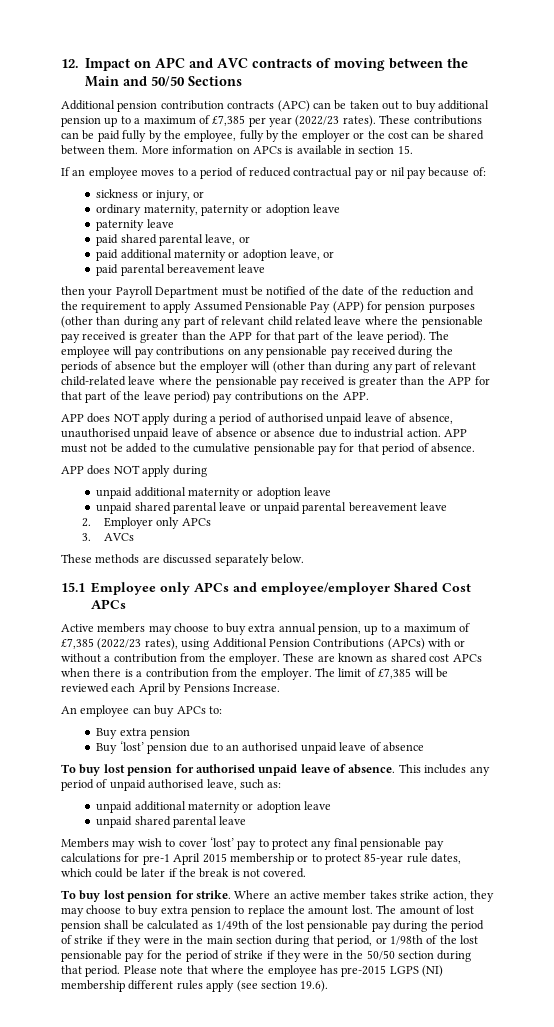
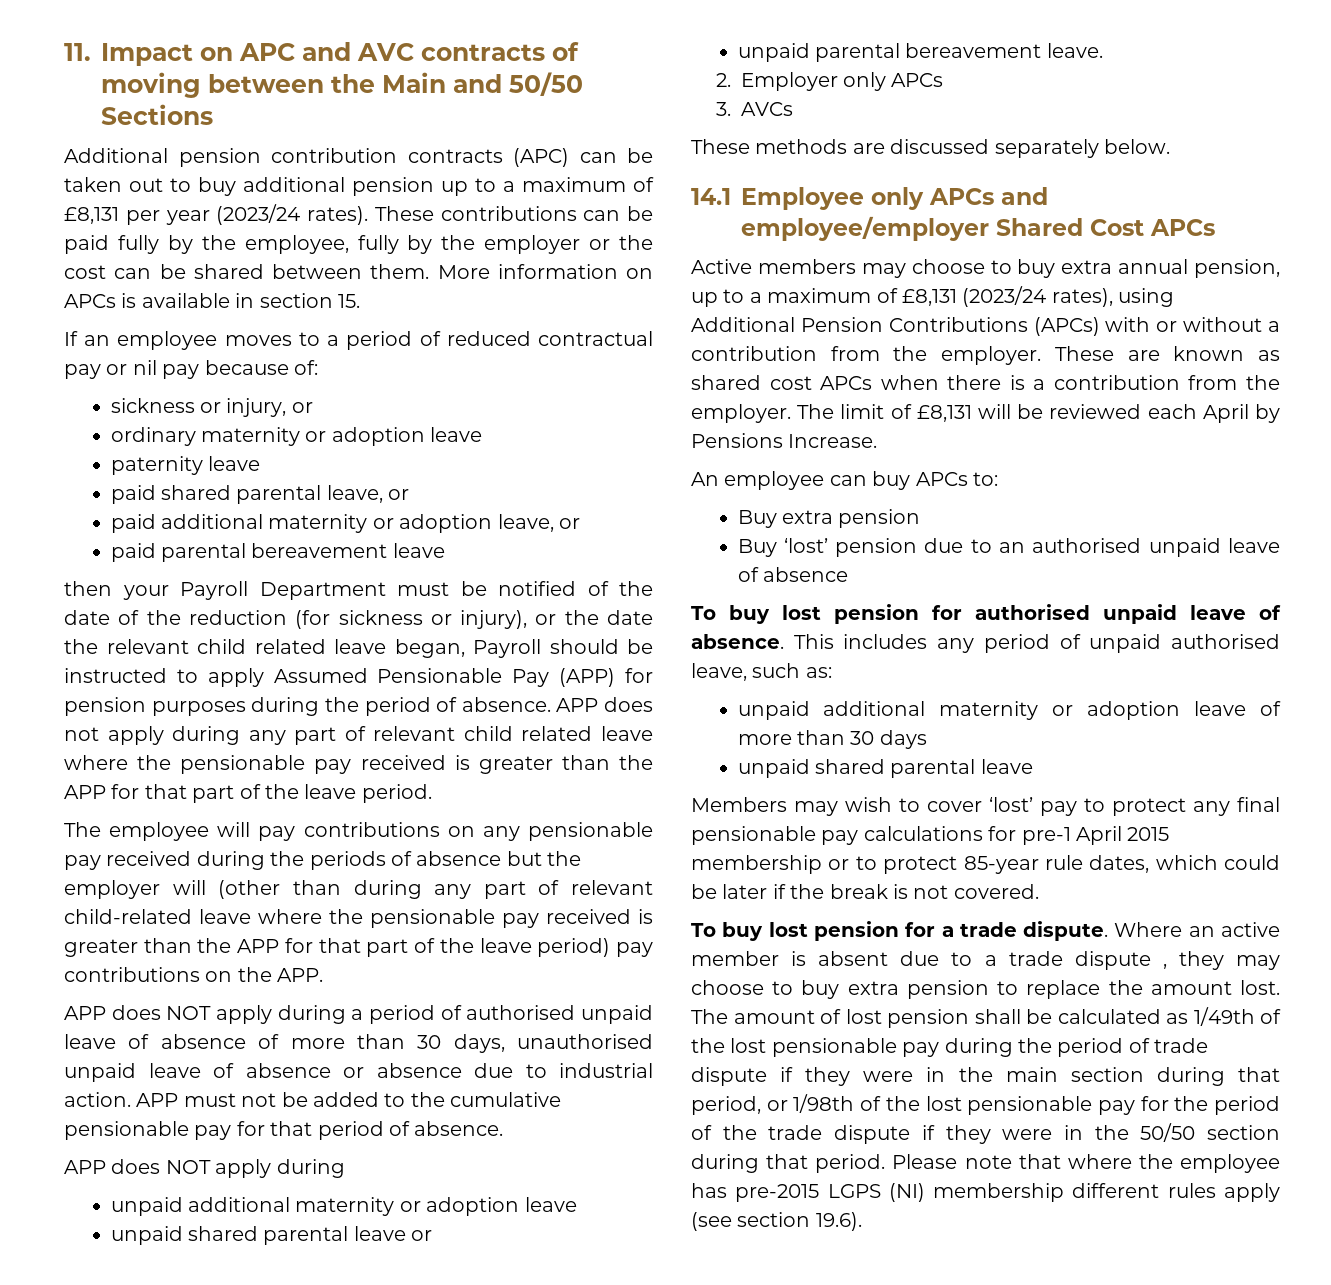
- 12. Impact on APC and AVC contracts of moving between the Main and 50/50 Sections
+ 11. Impact on APC and AVC contracts of moving between the Main and 50/50 Sections
- Additional pension contribution contracts (APC) can be taken out to buy additional pension up to a maximum of £7,385 per year (2022/23 rates).
+ Additional pension contribution contracts (APC) can be taken out to buy additional pension up to a maximum of £8,131 per year (2023/24 rates).
- ordinary maternity, paternity or adoption leave
+ ordinary maternity or adoption leave
- then your Payroll Department must be notified of the date of the reduction and the requirement to apply Assumed Pensionable Pay (APP) for pension purposes (other than during any part of relevant child related leave where the pensionable pay received is greater than the APP for that part of the leave period). The employee will pay contributions on any pensionable pay received during the periods of absence but the employer will (other than during any part of relevant child-related leave where the pensionable pay received is greater than the APP for that part of the leave period) pay contributions on the APP.
+ then your Payroll Department must be notified of the date of the reduction (for sickness or injury), or the date the relevant child related leave began, Payroll should be instructed to apply Assumed Pensionable Pay (APP) for pension purposes during the period of absence. APP does not apply during any part of relevant child related leave where the pensionable pay received is greater than the APP for that part of the leave period.
+ The employee will pay contributions on any pensionable pay received during the periods of absence but the employer will (other than during any part of relevant child-related leave where the pensionable pay received is greater than the APP for that part of the leave period) pay contributions on the APP.
- APP does NOT apply during a period of authorised unpaid leave of absence, unauthorised unpaid leave of absence or absence due to industrial action.
+ APP does NOT apply during a period of authorised unpaid leave of absence of more than 30 days, unauthorised unpaid leave of absence or absence due to industrial action.
- unpaid shared parental leave or unpaid parental bereavement leave
+ unpaid shared parental leave or
+ unpaid parental bereavement leave.
- 15.1 Employee only APCs and employee/employer Shared Cost APCs
+ 14.1 Employee only APCs and employee/employer Shared Cost APCs
- Active members may choose to buy extra annual pension, up to a maximum of £7,385 (2022/23 rates), using Additional Pension Contributions (APCs) with or without a contribution from the employer.
+ Active members may choose to buy extra annual pension, up to a maximum of £8,131 (2023/24 rates), using Additional Pension Contributions (APCs) with or without a contribution from the employer.
- The limit of £7,385 will be reviewed each April by Pensions Increase.
+ The limit of £8,131 will be reviewed each April by Pensions Increase.
  This includes any period of unpaid authorised leave, such as:
- unpaid additional maternity or adoption leave
+ unpaid additional maternity or adoption leave of more than 30 days
- To buy lost pension for strike.
+ To buy lost pension for a trade dispute.
- Where an active member takes strike action, they may choose to buy extra pension to replace the amount lost.
+ Where an active member is absent due to a trade dispute , they may choose to buy extra pension to replace the amount lost.
- The amount of lost pension shall be calculated as 1/49th of the lost pensionable pay during the period of strike if they were in the main section during that period, or 1/98th of the lost pensionable pay for the period of strike if they were in the 50/50 section during that period.
+ The amount of lost pension shall be calculated as 1/49th of the lost pensionable pay during the period of trade dispute if they were in the main section during that period, or 1/98th of the lost pensionable pay for the period of the trade dispute if they were in the 50/50 section during that period.

